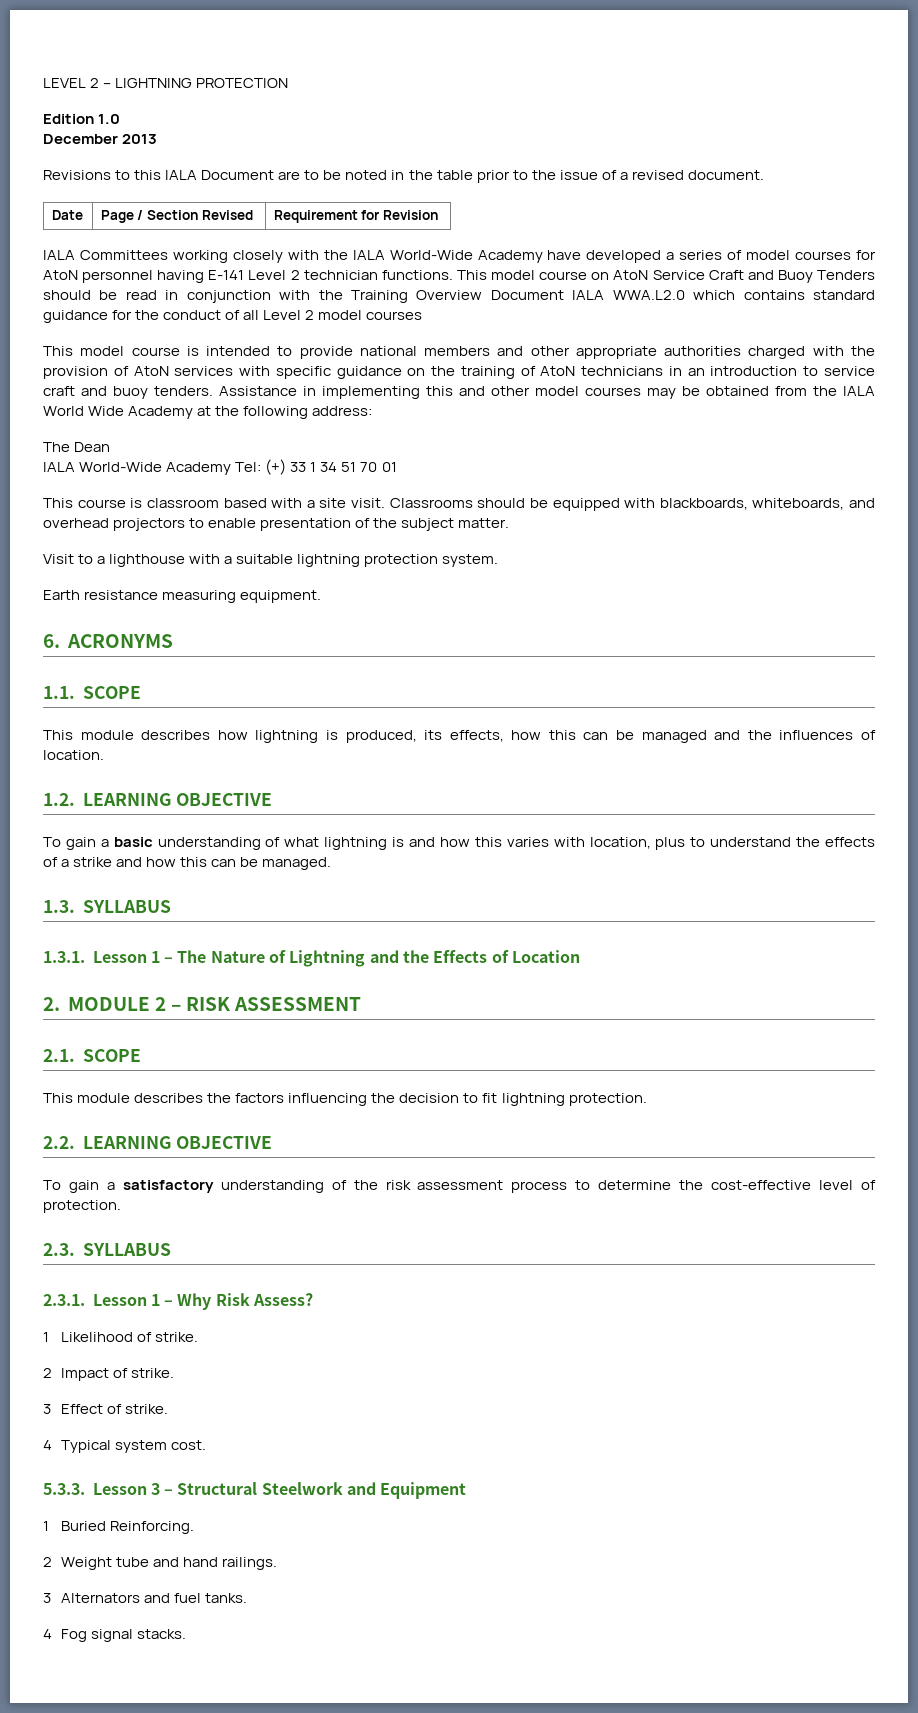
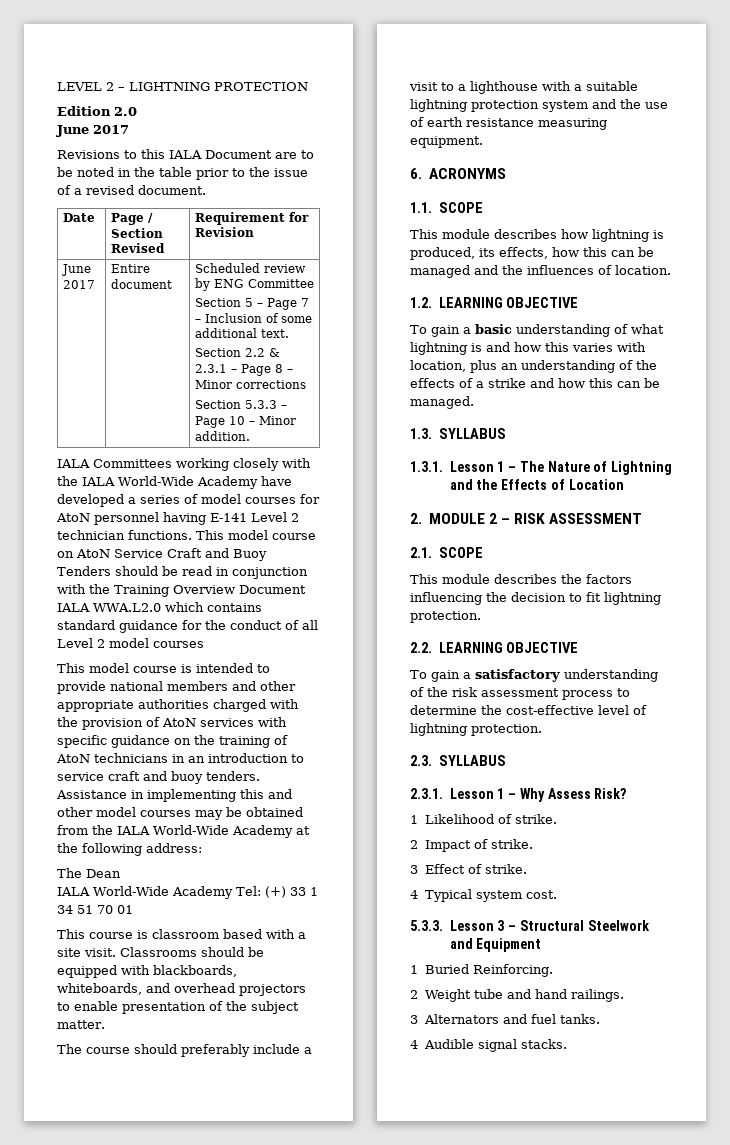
- Edition 1.0
- December 2013
+ Edition 2.0
+ June 2017
+ June 2017 | Entire document | Scheduled review by ENG Committee
+ Section 5 – Page 7 – Inclusion of some additional text.
+ Section 2.2 & 2.3.1 – Page 8 – Minor corrections
+ Section 5.3.3 – Page 10 – Minor addition.
- Assistance in implementing this and other model courses may be obtained from the IALA World Wide Academy at the following address:
+ Assistance in implementing this and other model courses may be obtained from the IALA World-Wide Academy at the following address:
- Visit to a lighthouse with a suitable lightning protection system.
- Earth resistance measuring equipment.
+ The course should preferably include a visit to a lighthouse with a suitable lightning protection system and the use of earth resistance measuring equipment.
- To gain a basic understanding of what lightning is and how this varies with location, plus to understand the effects of a strike and how this can be managed.
+ To gain a basic understanding of what lightning is and how this varies with location, plus an understanding of the effects of a strike and how this can be managed.
- To gain a satisfactory understanding of the risk assessment process to determine the cost-effective level of protection.
+ To gain a satisfactory understanding of the risk assessment process to determine the cost-effective level of lightning protection.
- 2.3.1. Lesson 1 – Why Risk Assess?
+ 2.3.1. Lesson 1 – Why Assess Risk?
- 4 Fog signal stacks.
+ 4 Audible signal stacks.

